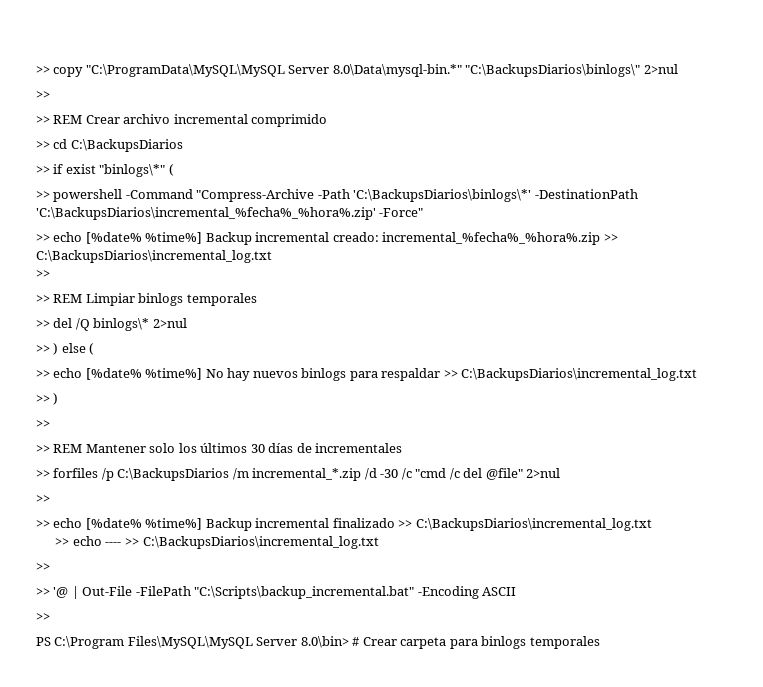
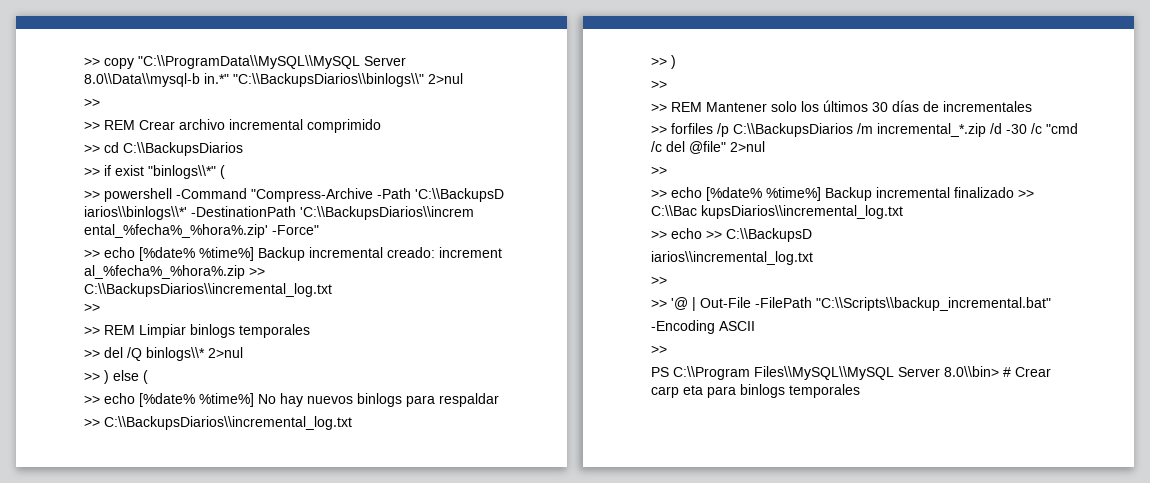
- >> copy "C:\ProgramData\MySQL\MySQL Server 8.0\Data\mysql-bin.*" "C:\BackupsDiarios\binlogs\" 2>nul
+ >> copy "C:\\ProgramData\\MySQL\\MySQL Server 8.0\\Data\\mysql-b in.*" "C:\\BackupsDiarios\\binlogs\\" 2>nul
- >> cd C:\BackupsDiarios
+ >> cd C:\\BackupsDiarios
- >> if exist "binlogs\*" (
+ >> if exist "binlogs\\*" (
- >> powershell -Command "Compress-Archive -Path 'C:\BackupsDiarios\binlogs\*' -DestinationPath 'C:\BackupsDiarios\incremental_%fecha%_%hora%.zip' -Force"
+ >> powershell -Command "Compress-Archive -Path 'C:\\BackupsD iarios\\binlogs\\*' -DestinationPath 'C:\\BackupsDiarios\\increm ental_%fecha%_%hora%.zip' -Force"
- >> echo [%date% %time%] Backup incremental creado: incremental_%fecha%_%hora%.zip >> C:\BackupsDiarios\incremental_log.txt
+ >> echo [%date% %time%] Backup incremental creado: increment al_%fecha%_%hora%.zip >> C:\\BackupsDiarios\\incremental_log.txt
- >> del /Q binlogs\* 2>nul
+ >> del /Q binlogs\\* 2>nul
- >> echo [%date% %time%] No hay nuevos binlogs para respaldar >> C:\BackupsDiarios\incremental_log.txt
+ >> echo [%date% %time%] No hay nuevos binlogs para respaldar
+ >> C:\\BackupsDiarios\\incremental_log.txt
- >> forfiles /p C:\BackupsDiarios /m incremental_*.zip /d -30 /c "cmd /c del @file" 2>nul
+ >> forfiles /p C:\\BackupsDiarios /m incremental_*.zip /d -30 /c "cmd /c del @file" 2>nul
- >> echo [%date% %time%] Backup incremental finalizado >> C:\BackupsDiarios\incremental_log.txt
- >> echo ---- >> C:\BackupsDiarios\incremental_log.txt
+ >> echo [%date% %time%] Backup incremental finalizado >> C:\\Bac kupsDiarios\\incremental_log.txt
+ >> echo >> C:\\BackupsD
+ iarios\\incremental_log.txt
- >> '@ | Out-File -FilePath "C:\Scripts\backup_incremental.bat" -Encoding ASCII
+ >> '@ | Out-File -FilePath "C:\\Scripts\\backup_incremental.bat"
+ -Encoding ASCII
- PS C:\Program Files\MySQL\MySQL Server 8.0\bin> # Crear carpeta para binlogs temporales
+ PS C:\\Program Files\\MySQL\\MySQL Server 8.0\\bin> # Crear carp eta para binlogs temporales

